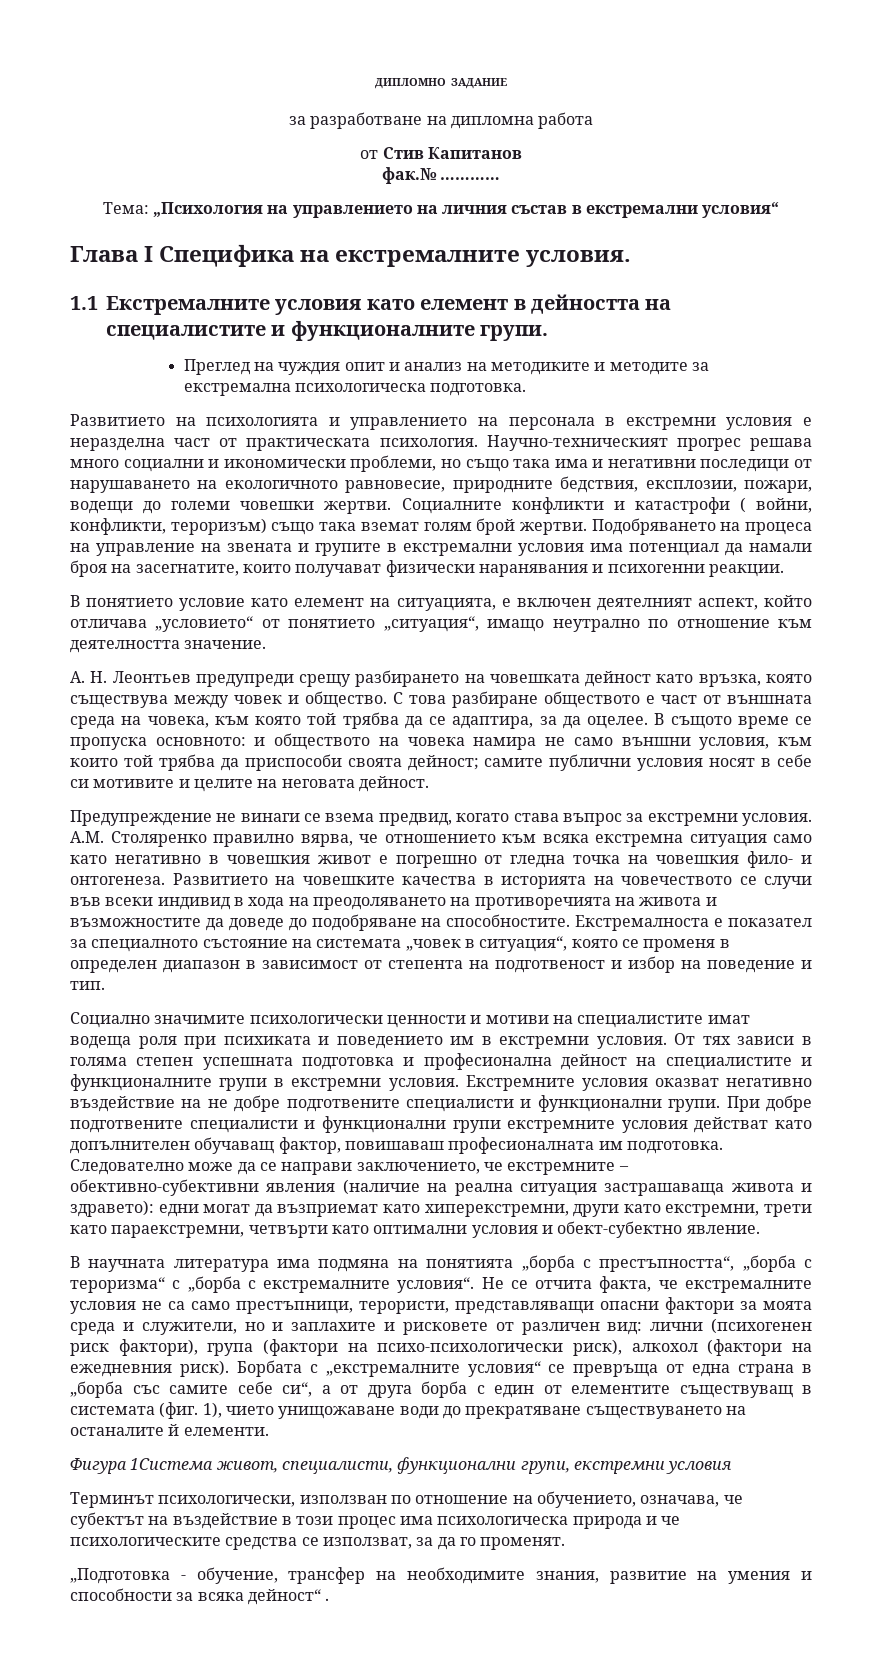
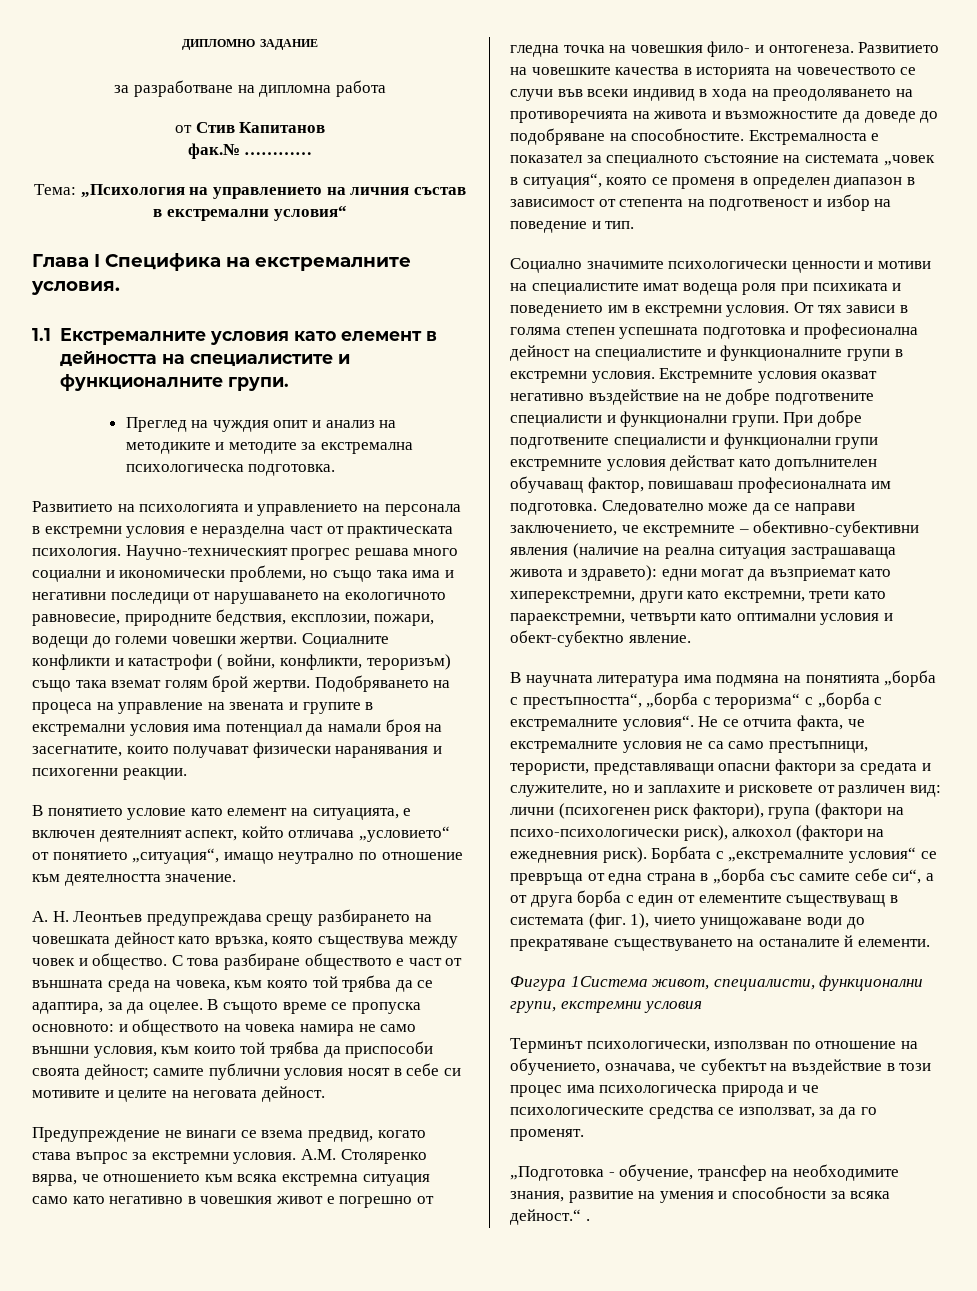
- А. Н. Леонтьев предупреди срещу разбирането на човешката дейност като връзка, която съществува между човек и общество.
+ А. Н. Леонтьев предупреждава срещу разбирането на човешката дейност като връзка, която съществува между човек и общество.
- А.М. Столяренко правилно вярва, че отношението към всяка екстремна ситуация само като негативно в човешкия живот е погрешно от гледна точка на човешкия фило- и онтогенеза.
+ А.М. Столяренко вярва, че отношението към всяка екстремна ситуация само като негативно в човешкия живот е погрешно от гледна точка на човешкия фило- и онтогенеза.
- Не се отчита факта, че екстремалните условия не са само престъпници, терористи, представляващи опасни фактори за моята среда и служители, но и заплахите и рисковете от различен вид: лични (психогенен риск фактори), група (фактори на психо-психологически риск), алкохол (фактори на ежедневния риск).
+ Не се отчита факта, че екстремалните условия не са само престъпници, терористи, представляващи опасни фактори за средата и служителите, но и заплахите и рисковете от различен вид: лични (психогенен риск фактори), група (фактори на психо-психологически риск), алкохол (фактори на ежедневния риск).
- „Подготовка - обучение, трансфер на необходимите знания, развитие на умения и способности за всяка дейност“ .
+ „Подготовка - обучение, трансфер на необходимите знания, развитие на умения и способности за всяка дейност.“ .

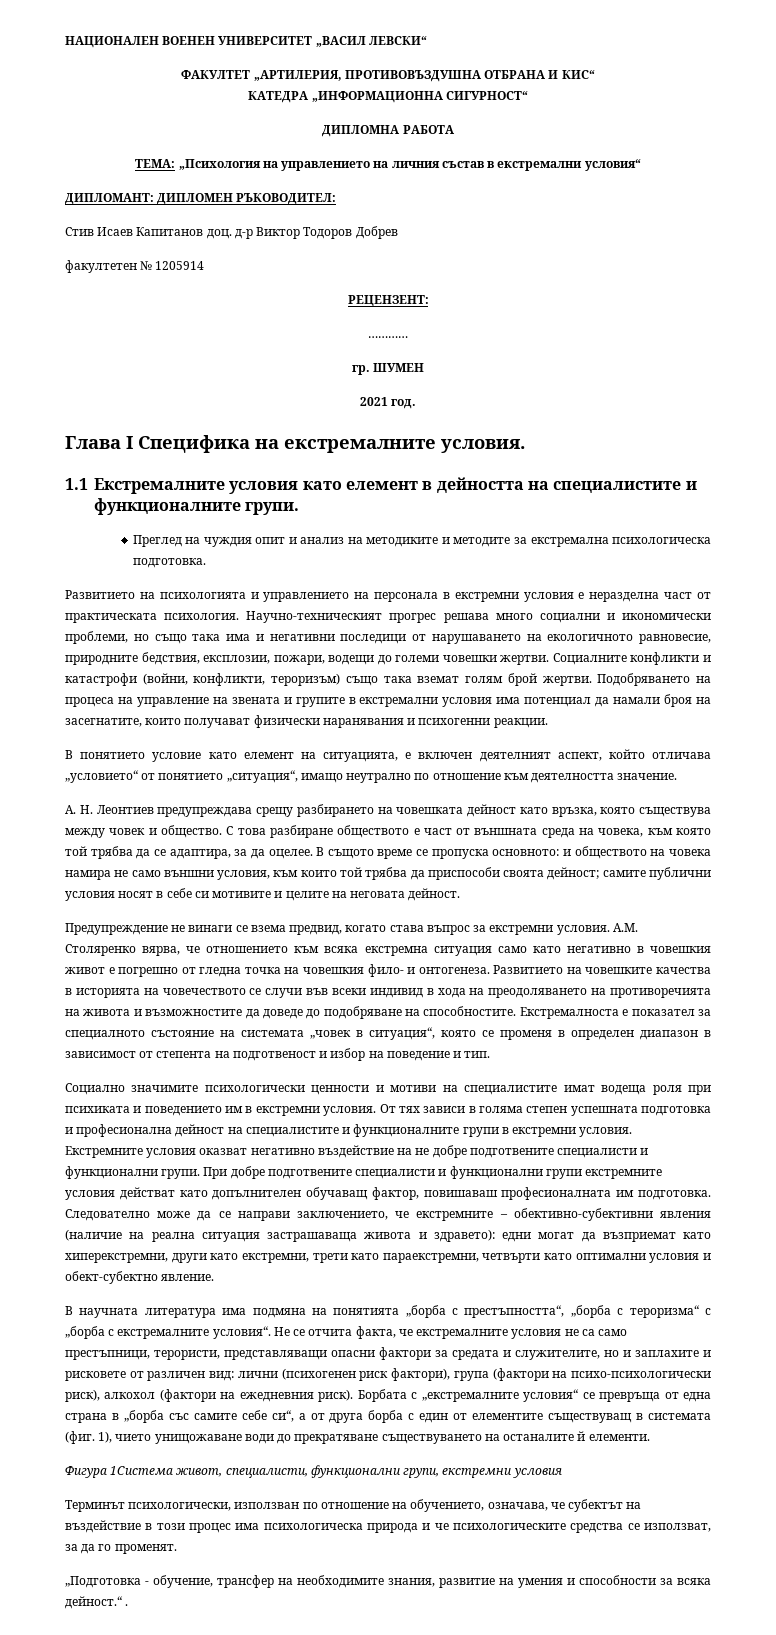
- ДИПЛОМНО ЗАДАНИЕ
- за разработване на дипломна работа
- от Стив Капитанов
- фак.№ …………
- Тема: „Психология на управлението на личния състав в екстремални условия“
+ НАЦИОНАЛЕН ВОЕНЕН УНИВЕРСИТЕТ „ВАСИЛ ЛЕВСКИ“
+ ФАКУЛТЕТ „АРТИЛЕРИЯ, ПРОТИВОВЪЗДУШНА ОТБРАНА И КИС“
+ КАТЕДРА „ИНФОРМАЦИОННА СИГУРНОСТ“
+ ДИПЛОМНА РАБОТА
+ ТЕМА: „Психология на управлението на личния състав в екстремални условия“
+ ДИПЛОМАНТ: ДИПЛОМЕН РЪКОВОДИТЕЛ:
+ Стив Исаев Капитанов доц. д-р Виктор Тодоров Добрев
+ факултетен № 1205914
+ РЕЦЕНЗЕНТ:
+ …………
+ гр. ШУМЕН
+ 2021 год.
- Социалните конфликти и катастрофи ( войни, конфликти, тероризъм) също така вземат голям брой жертви.
+ Социалните конфликти и катастрофи (войни, конфликти, тероризъм) също така вземат голям брой жертви.
- А. Н. Леонтьев предупреждава срещу разбирането на човешката дейност като връзка, която съществува между човек и общество.
+ А. Н. Леонтиев предупреждава срещу разбирането на човешката дейност като връзка, която съществува между човек и общество.

